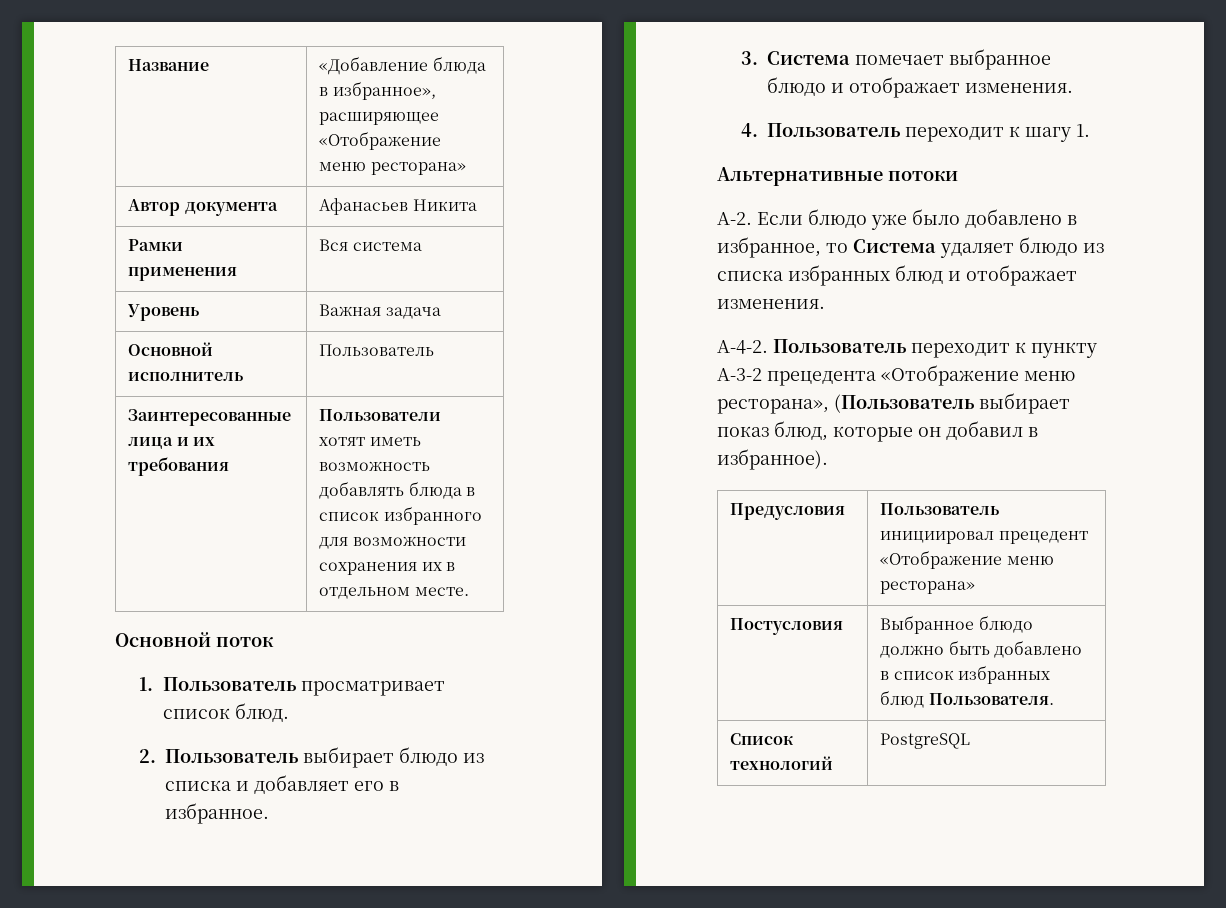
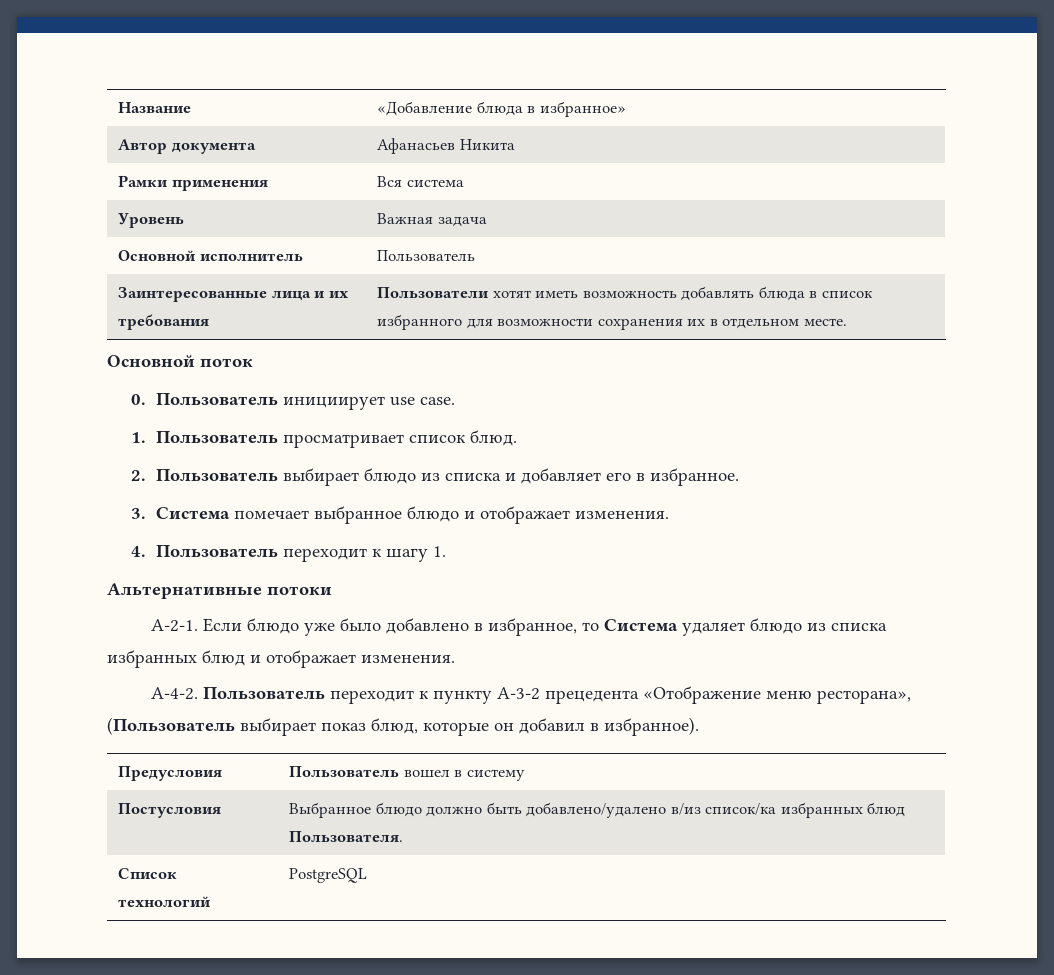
- Название | «Добавление блюда в избранное», расширяющее «Отображение меню ресторана»
+ Название | «Добавление блюда в избранное»
+ 0. Пользователь инициирует use case.
- А-2. Если блюдо уже было добавлено в избранное, то Система удаляет блюдо из списка избранных блюд и отображает изменения.
+ А-2-1. Если блюдо уже было добавлено в избранное, то Система удаляет блюдо из списка избранных блюд и отображает изменения.
- Предусловия | Пользователь инициировал прецедент «Отображение меню ресторана»
+ Предусловия | Пользователь вошел в систему
- Постусловия | Выбранное блюдо должно быть добавлено в список избранных блюд Пользователя.
+ Постусловия | Выбранное блюдо должно быть добавлено/удалено в/из список/ка избранных блюд Пользователя.

